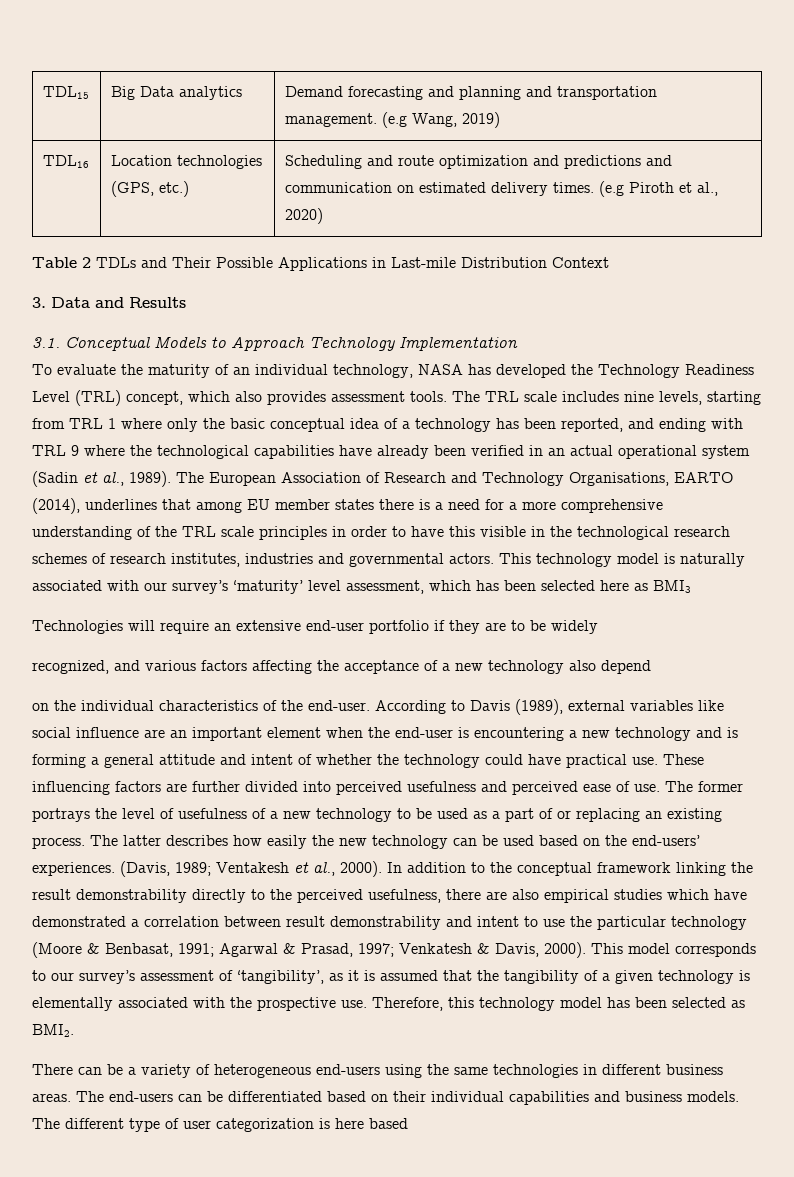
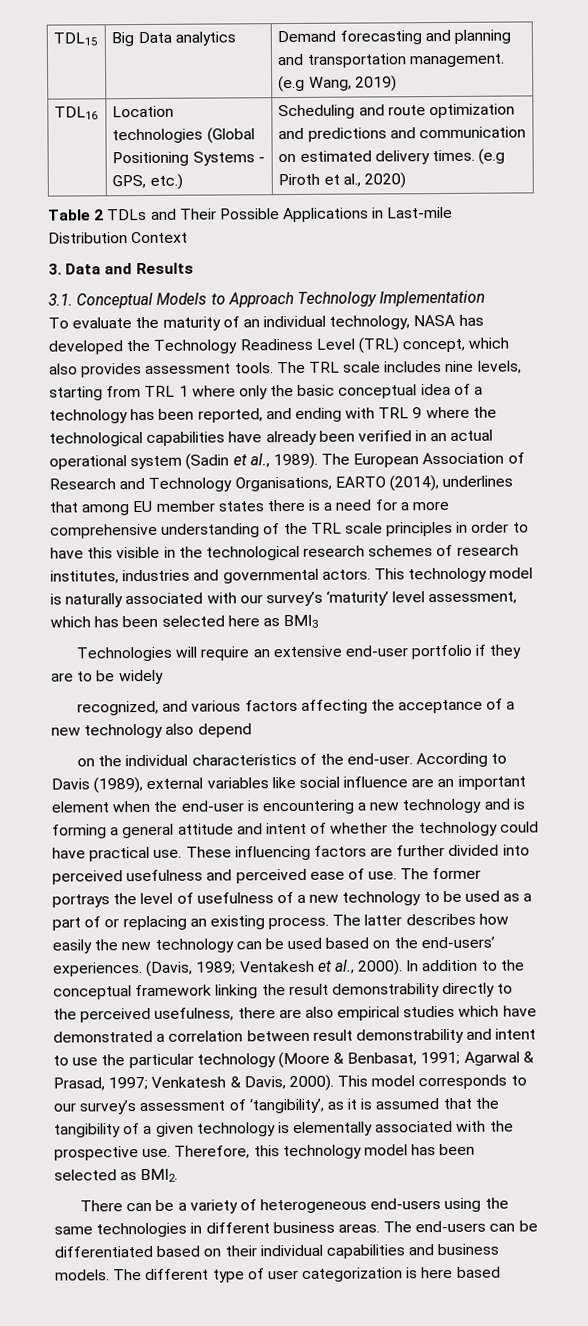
- TDL16 | Location technologies (GPS, etc.) | Scheduling and route optimization and predictions and communication on estimated delivery times. (e.g Piroth et al., 2020)
+ TDL16 | Location technologies (Global Positioning Systems - GPS, etc.) | Scheduling and route optimization and predictions and communication on estimated delivery times. (e.g Piroth et al., 2020)

